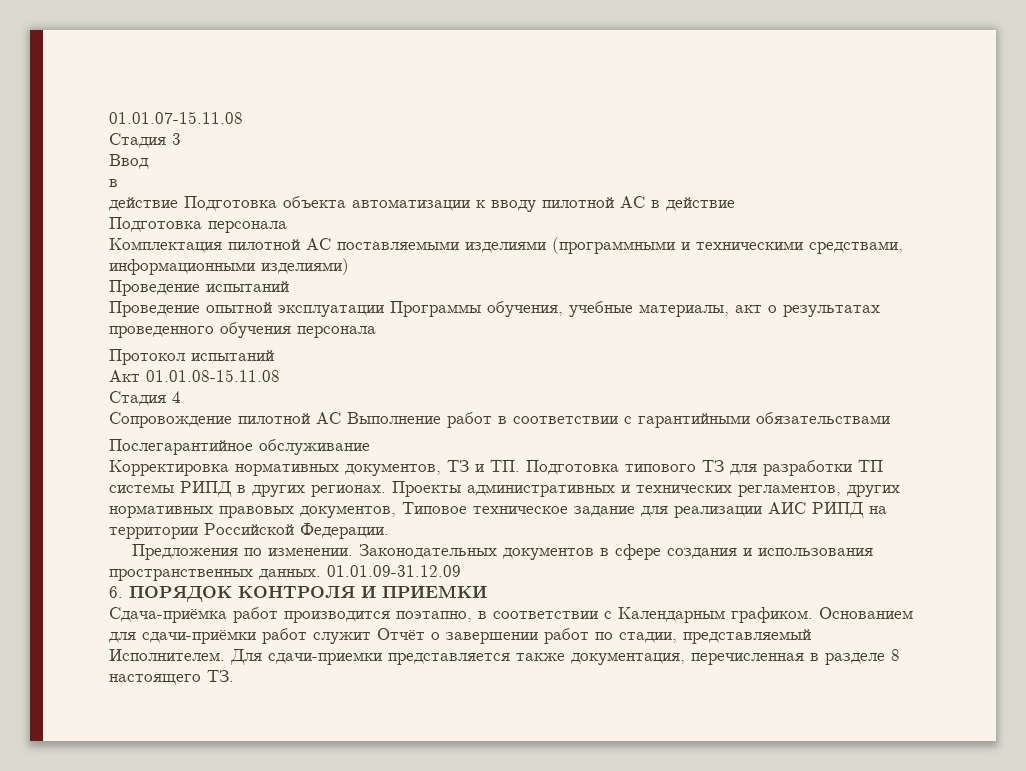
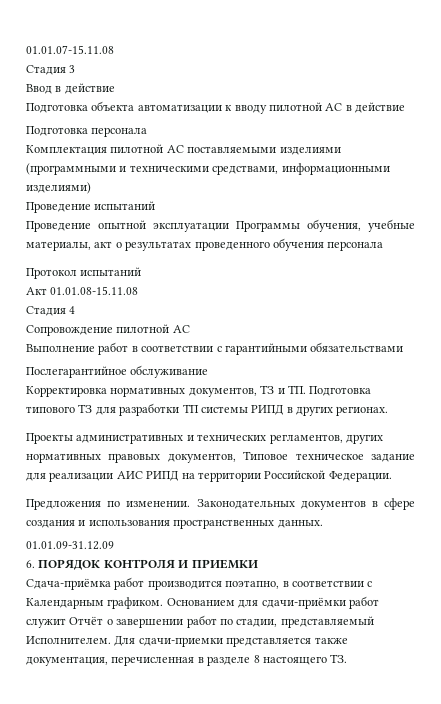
- Ввод
- в
- действие Подготовка объекта автоматизации к вводу пилотной АС в действие
+ Ввод в действие
+ Подготовка объекта автоматизации к вводу пилотной АС в действие
- Сопровождение пилотной АС Выполнение работ в соответствии с гарантийными обязательствами
+ Сопровождение пилотной АС
+ Выполнение работ в соответствии с гарантийными обязательствами
- Корректировка нормативных документов, ТЗ и ТП. Подготовка типового ТЗ для разработки ТП системы РИПД в других регионах. Проекты административных и технических регламентов, других нормативных правовых документов, Типовое техническое задание для реализации АИС РИПД на территории Российской Федерации.
+ Корректировка нормативных документов, ТЗ и ТП. Подготовка типового ТЗ для разработки ТП системы РИПД в других регионах.
+ Проекты административных и технических регламентов, других нормативных правовых документов, Типовое техническое задание для реализации АИС РИПД на территории Российской Федерации.
- Законодательных документов в сфере создания и использования пространственных данных. 01.01.09-31.12.09
+ Законодательных документов в сфере создания и использования пространственных данных.
+ 01.01.09-31.12.09

